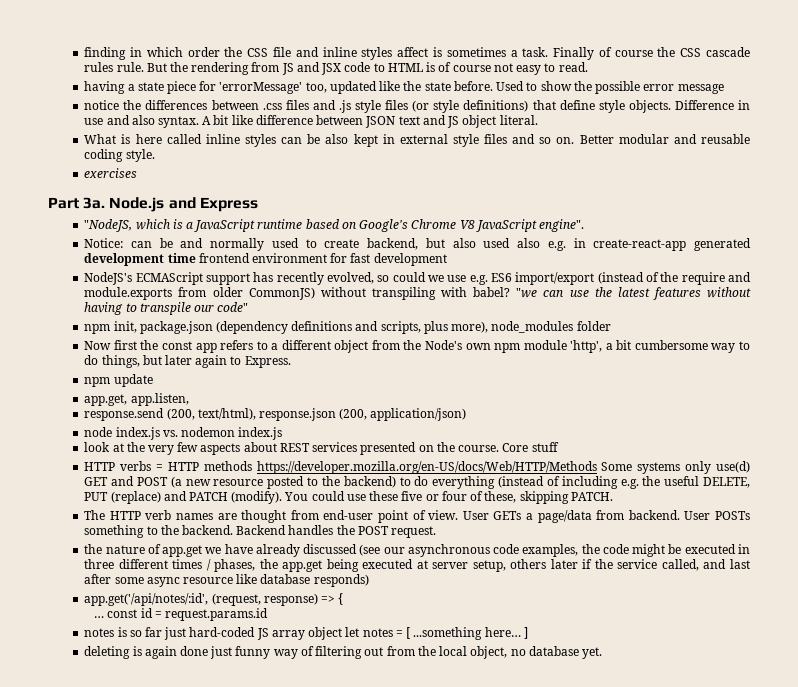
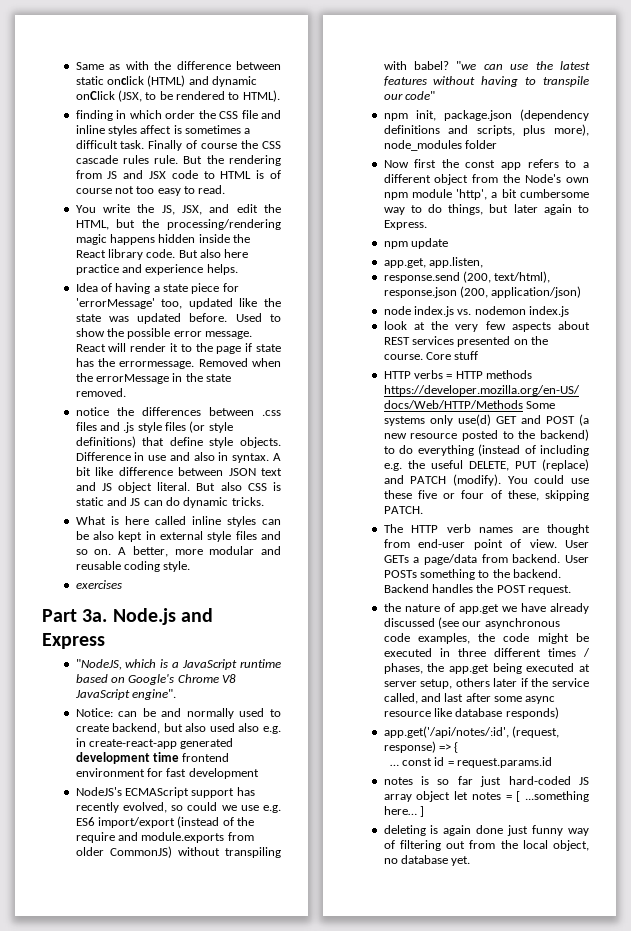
+ Same as with the difference between static onclick (HTML) and dynamic onClick (JSX, to be rendered to HTML).
- finding in which order the CSS file and inline styles affect is sometimes a task.
+ finding in which order the CSS file and inline styles affect is sometimes a difficult task.
- But the rendering from JS and JSX code to HTML is of course not easy to read.
+ But the rendering from JS and JSX code to HTML is of course not too easy to read.
- having a state piece for 'errorMessage' too, updated like the state before.
+ You write the JS, JSX, and edit the HTML, but the processing/rendering magic happens hidden inside the React library code. But also here practice and experience helps.
+ Idea of having a state piece for 'errorMessage' too, updated like the state was updated before.
- Used to show the possible error message
+ Used to show the possible error message. React will render it to the page if state has the errormessage. Removed when the errorMessage in the state removed.
- Difference in use and also syntax.
+ Difference in use and also in syntax.
+ But also CSS is static and JS can do dynamic tricks.
- Better modular and reusable coding style.
+ A better, more modular and reusable coding style.

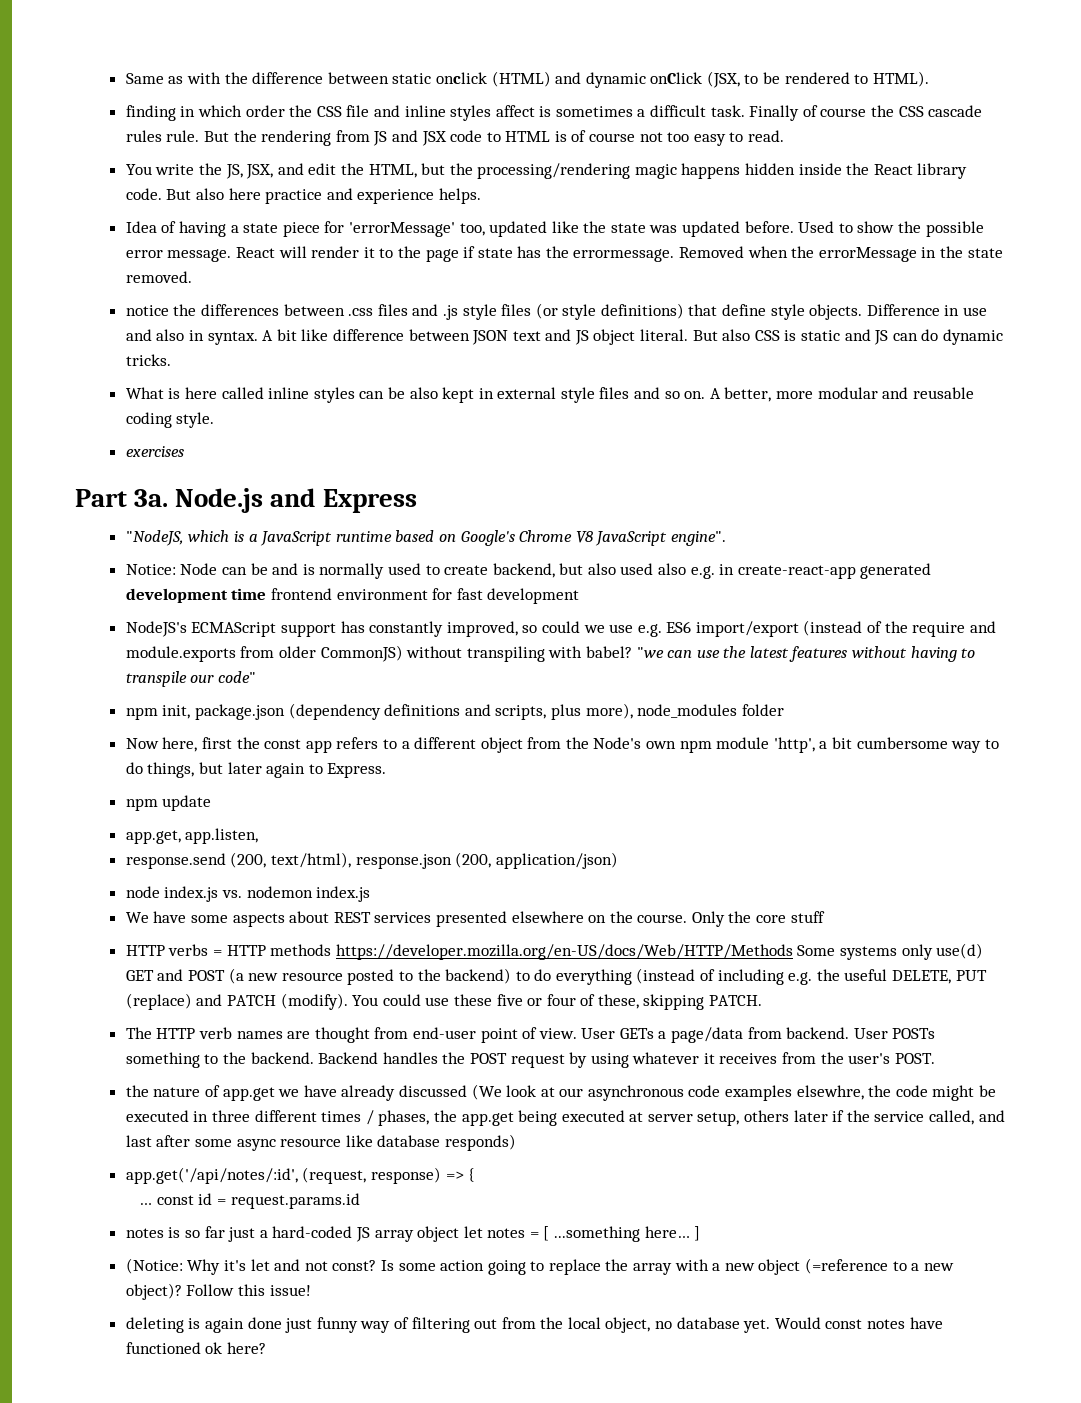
- Notice: can be and normally used to create backend, but also used also e.g. in create-react-app generated development time frontend environment for fast development
+ Notice: Node can be and is normally used to create backend, but also used also e.g. in create-react-app generated development time frontend environment for fast development
- NodeJS's ECMAScript support has recently evolved, so could we use e.g. ES6 import/export (instead of the require and module.exports from older CommonJS) without transpiling with babel?
+ NodeJS's ECMAScript support has constantly improved, so could we use e.g. ES6 import/export (instead of the require and module.exports from older CommonJS) without transpiling with babel?
- Now first the const app refers to a different object from the Node's own npm module 'http', a bit cumbersome way to do things, but later again to Express.
+ Now here, first the const app refers to a different object from the Node's own npm module 'http', a bit cumbersome way to do things, but later again to Express.
- look at the very few aspects about REST services presented on the course.
+ We have some aspects about REST services presented elsewhere on the course.
- Core stuff
+ Only the core stuff
- Backend handles the POST request.
+ Backend handles the POST request by using whatever it receives from the user's POST.
- the nature of app.get we have already discussed (see our asynchronous code examples, the code might be executed in three different times / phases, the app.get being executed at server setup, others later if the service called, and last after some async resource like database responds)
+ the nature of app.get we have already discussed (We look at our asynchronous code examples elsewhre, the code might be executed in three different times / phases, the app.get being executed at server setup, others later if the service called, and last after some async resource like database responds)
- notes is so far just hard-coded JS array object let notes = [ ...something here… ]
+ notes is so far just a hard-coded JS array object let notes = [ ...something here… ]
+ (Notice: Why it's let and not const? Is some action going to replace the array with a new object (=reference to a new object)? Follow this issue!
+ Would const notes have functioned ok here?

